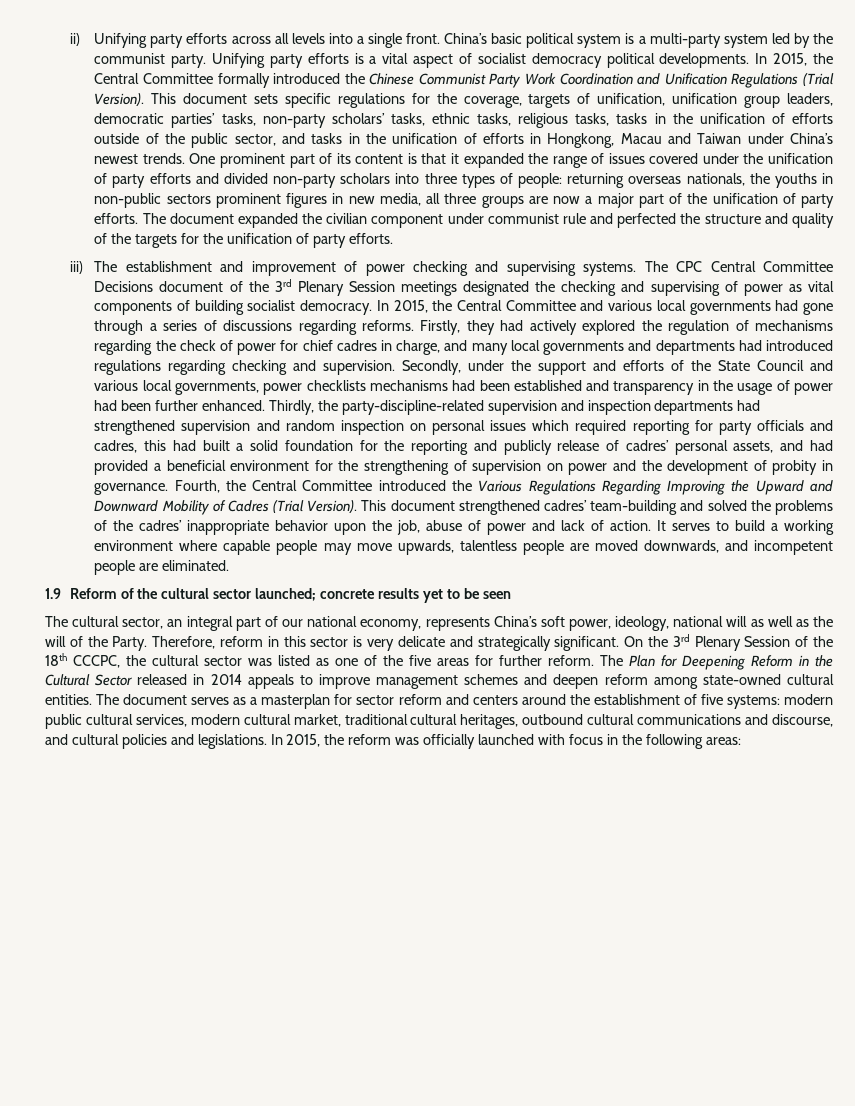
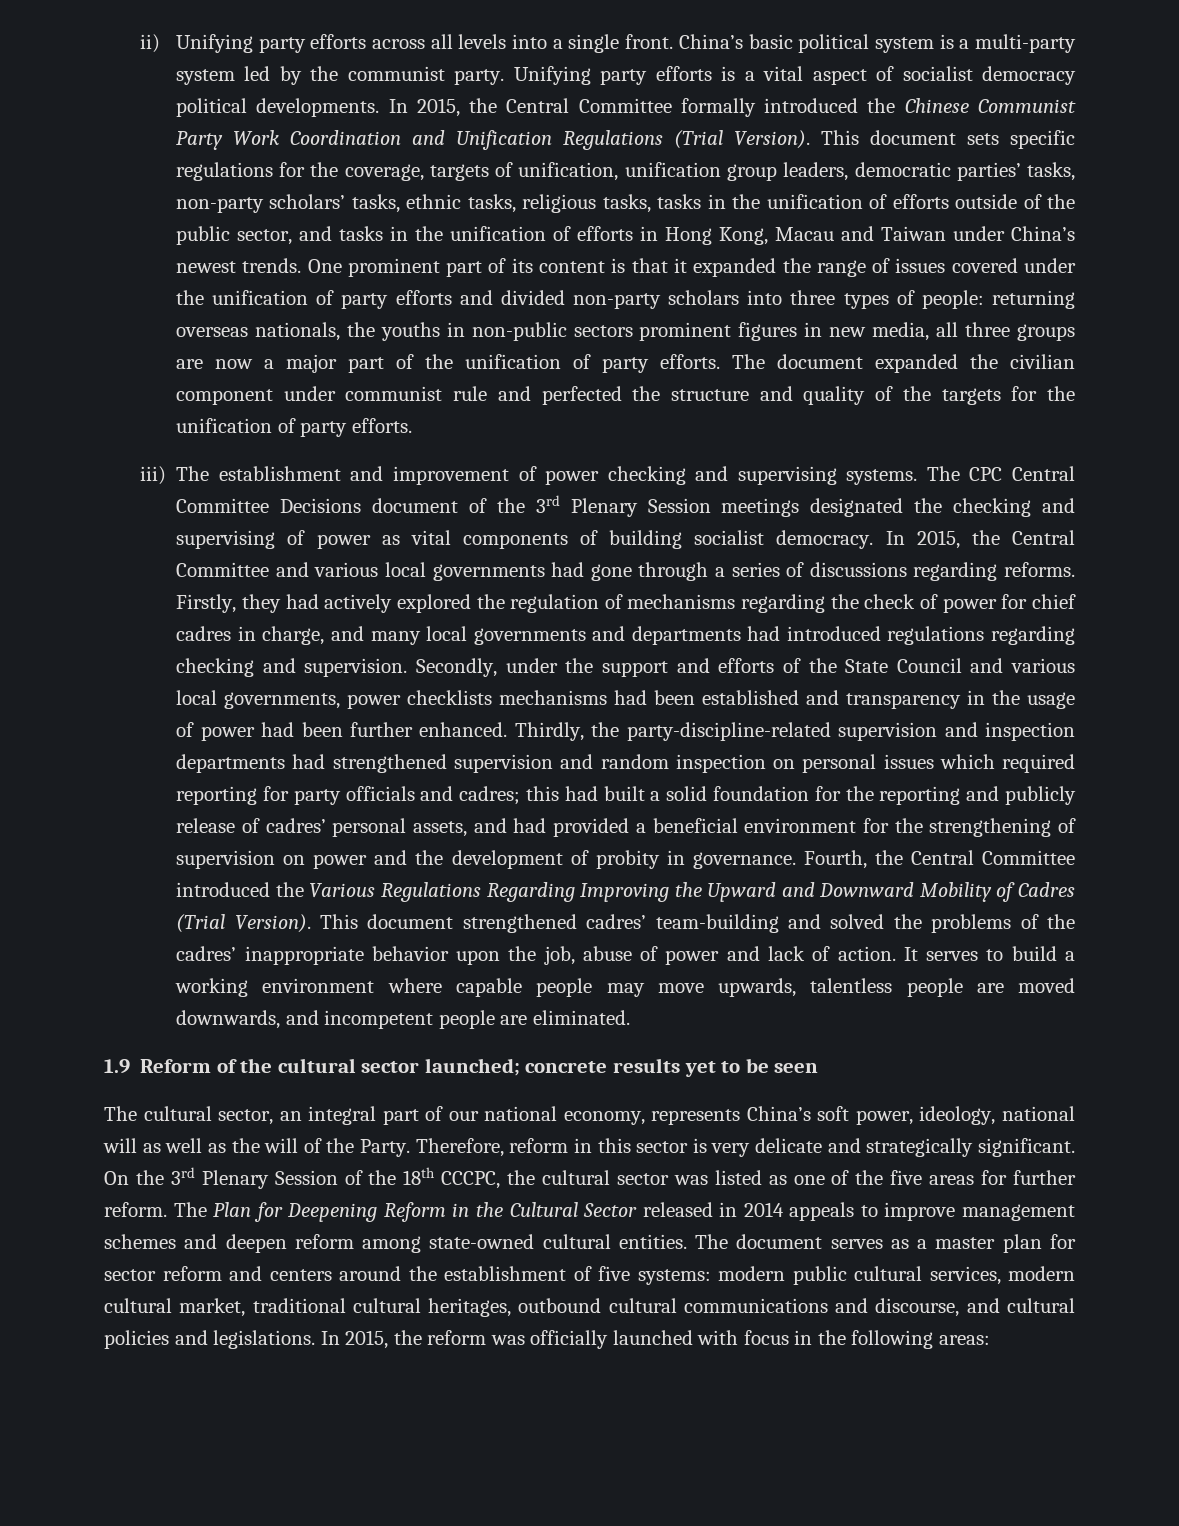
- This document sets specific regulations for the coverage, targets of unification, unification group leaders, democratic parties’ tasks, non-party scholars’ tasks, ethnic tasks, religious tasks, tasks in the unification of efforts outside of the public sector, and tasks in the unification of efforts in Hongkong, Macau and Taiwan under China’s newest trends.
+ This document sets specific regulations for the coverage, targets of unification, unification group leaders, democratic parties’ tasks, non-party scholars’ tasks, ethnic tasks, religious tasks, tasks in the unification of efforts outside of the public sector, and tasks in the unification of efforts in Hong Kong, Macau and Taiwan under China’s newest trends.
- Thirdly, the party-discipline-related supervision and inspection departments had strengthened supervision and random inspection on personal issues which required reporting for party officials and cadres, this had built a solid foundation for the reporting and publicly release of cadres’ personal assets, and had provided a beneficial environment for the strengthening of supervision on power and the development of probity in governance.
+ Thirdly, the party-discipline-related supervision and inspection departments had strengthened supervision and random inspection on personal issues which required reporting for party officials and cadres; this had built a solid foundation for the reporting and publicly release of cadres’ personal assets, and had provided a beneficial environment for the strengthening of supervision on power and the development of probity in governance.
- The document serves as a masterplan for sector reform and centers around the establishment of five systems: modern public cultural services, modern cultural market, traditional cultural heritages, outbound cultural communications and discourse, and cultural policies and legislations.
+ The document serves as a master plan for sector reform and centers around the establishment of five systems: modern public cultural services, modern cultural market, traditional cultural heritages, outbound cultural communications and discourse, and cultural policies and legislations.

